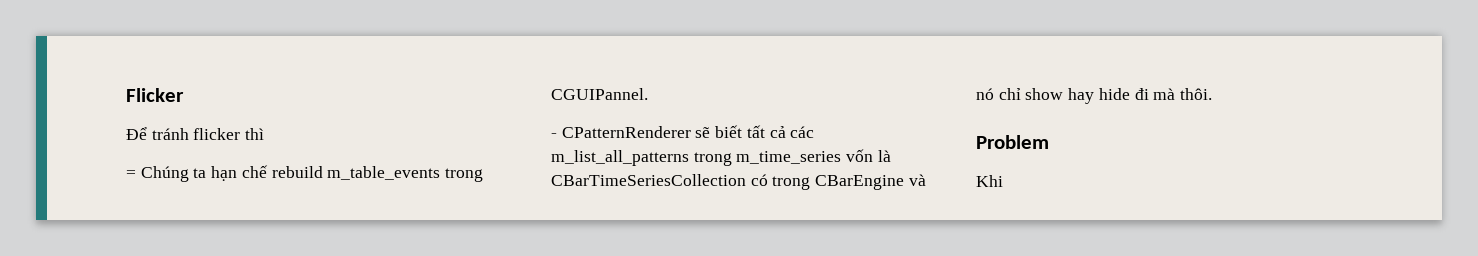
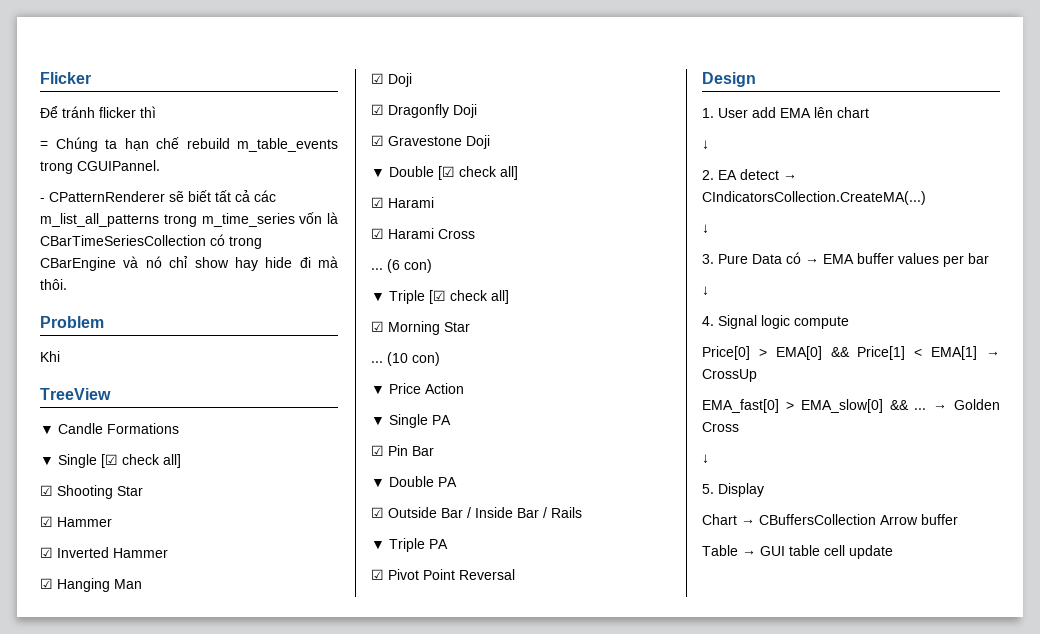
+ TreeView
+ ▼ Candle Formations
+ ▼ Single [☑ check all]
+ ☑ Shooting Star
+ ☑ Hammer
+ ☑ Inverted Hammer
+ ☑ Hanging Man
+ ☑ Doji
+ ☑ Dragonfly Doji
+ ☑ Gravestone Doji
+ ▼ Double [☑ check all]
+ ☑ Harami
+ ☑ Harami Cross
+ ... (6 con)
+ ▼ Triple [☑ check all]
+ ☑ Morning Star
+ ... (10 con)
+ ▼ Price Action
+ ▼ Single PA
+ ☑ Pin Bar
+ ▼ Double PA
+ ☑ Outside Bar / Inside Bar / Rails
+ ▼ Triple PA
+ ☑ Pivot Point Reversal
+ Design
+ 1. User add EMA lên chart
+ ↓
+ 2. EA detect → CIndicatorsCollection.CreateMA(...)
+ ↓
+ 3. Pure Data có → EMA buffer values per bar
+ ↓
+ 4. Signal logic compute
+ Price[0] > EMA[0] && Price[1] < EMA[1] → CrossUp
+ EMA_fast[0] > EMA_slow[0] && ... → Golden Cross
+ ↓
+ 5. Display
+ Chart → CBuffersCollection Arrow buffer
+ Table → GUI table cell update

